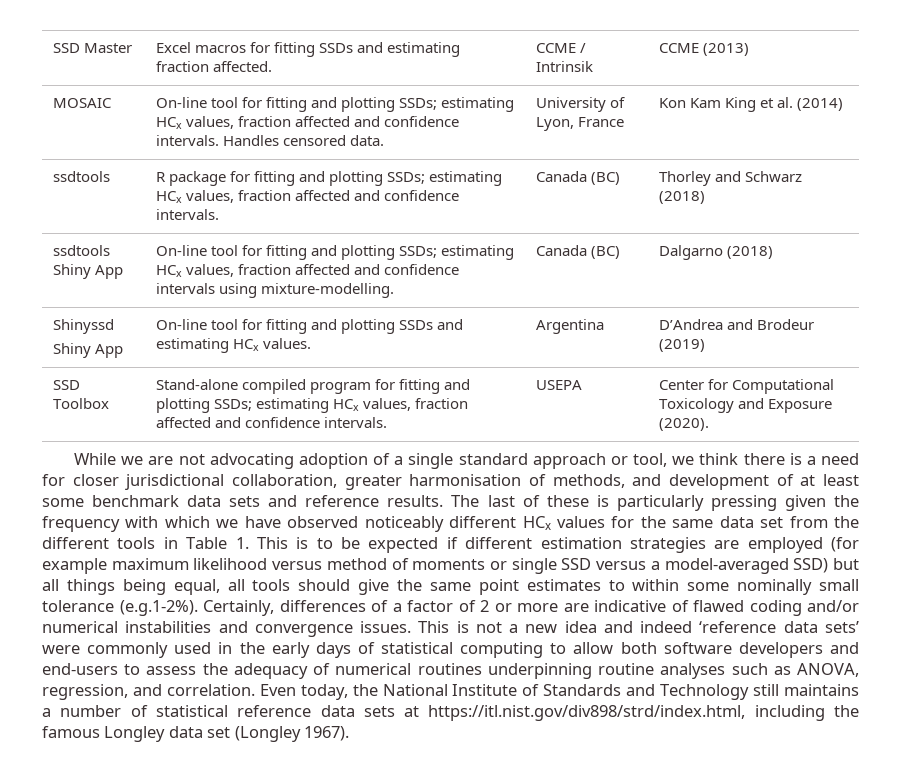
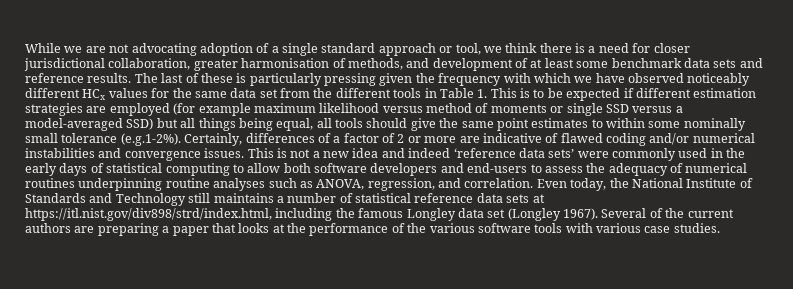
- SSD Master | Excel macros for fitting SSDs and estimating fraction affected. | CCME / Intrinsik | CCME (2013)
- MOSAIC | On-line tool for fitting and plotting SSDs; estimating HCx values, fraction affected and confidence intervals. Handles censored data. | University of Lyon, France | Kon Kam King et al. (2014)
- ssdtools | R package for fitting and plotting SSDs; estimating HCx values, fraction affected and confidence intervals. | Canada (BC) | Thorley and Schwarz (2018)
- ssdtools Shiny App | On-line tool for fitting and plotting SSDs; estimating HCx values, fraction affected and confidence intervals using mixture-modelling. | Canada (BC) | Dalgarno (2018)
- Shinyssd
- Shiny App | On-line tool for fitting and plotting SSDs and estimating HCx values. | Argentina | D’Andrea and Brodeur (2019)
- SSD Toolbox | Stand-alone compiled program for fitting and plotting SSDs; estimating HCx values, fraction affected and confidence intervals. | USEPA | Center for Computational Toxicology and Exposure (2020).
+ Several of the current authors are preparing a paper that looks at the performance of the various software tools with various case studies.

